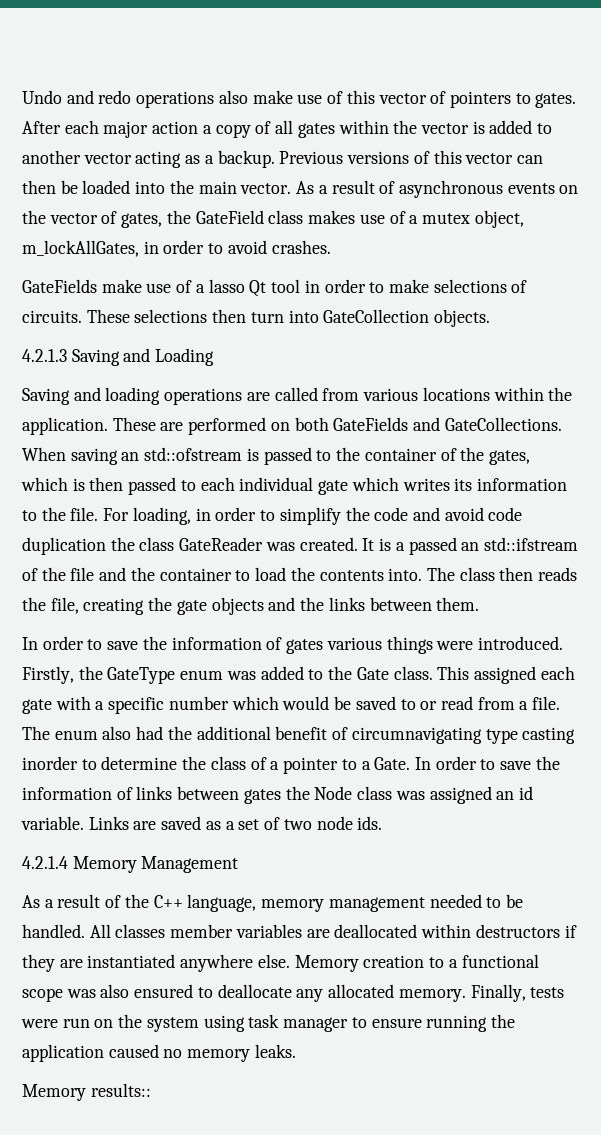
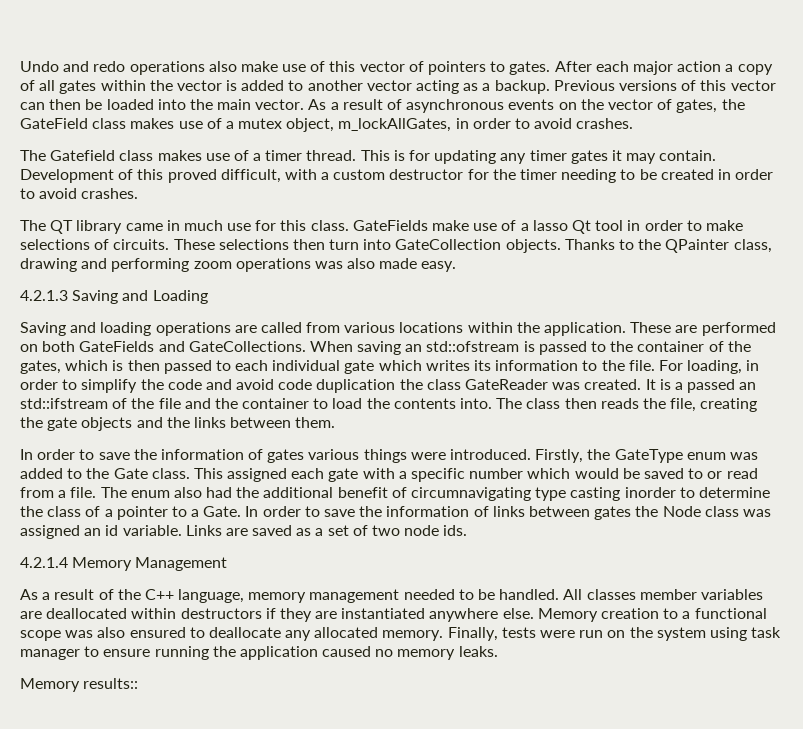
+ The Gatefield class makes use of a timer thread. This is for updating any timer gates it may contain. Development of this proved difficult, with a custom destructor for the timer needing to be created in order to avoid crashes.
+ The QT library came in much use for this class.
+ Thanks to the QPainter class, drawing and performing zoom operations was also made easy.

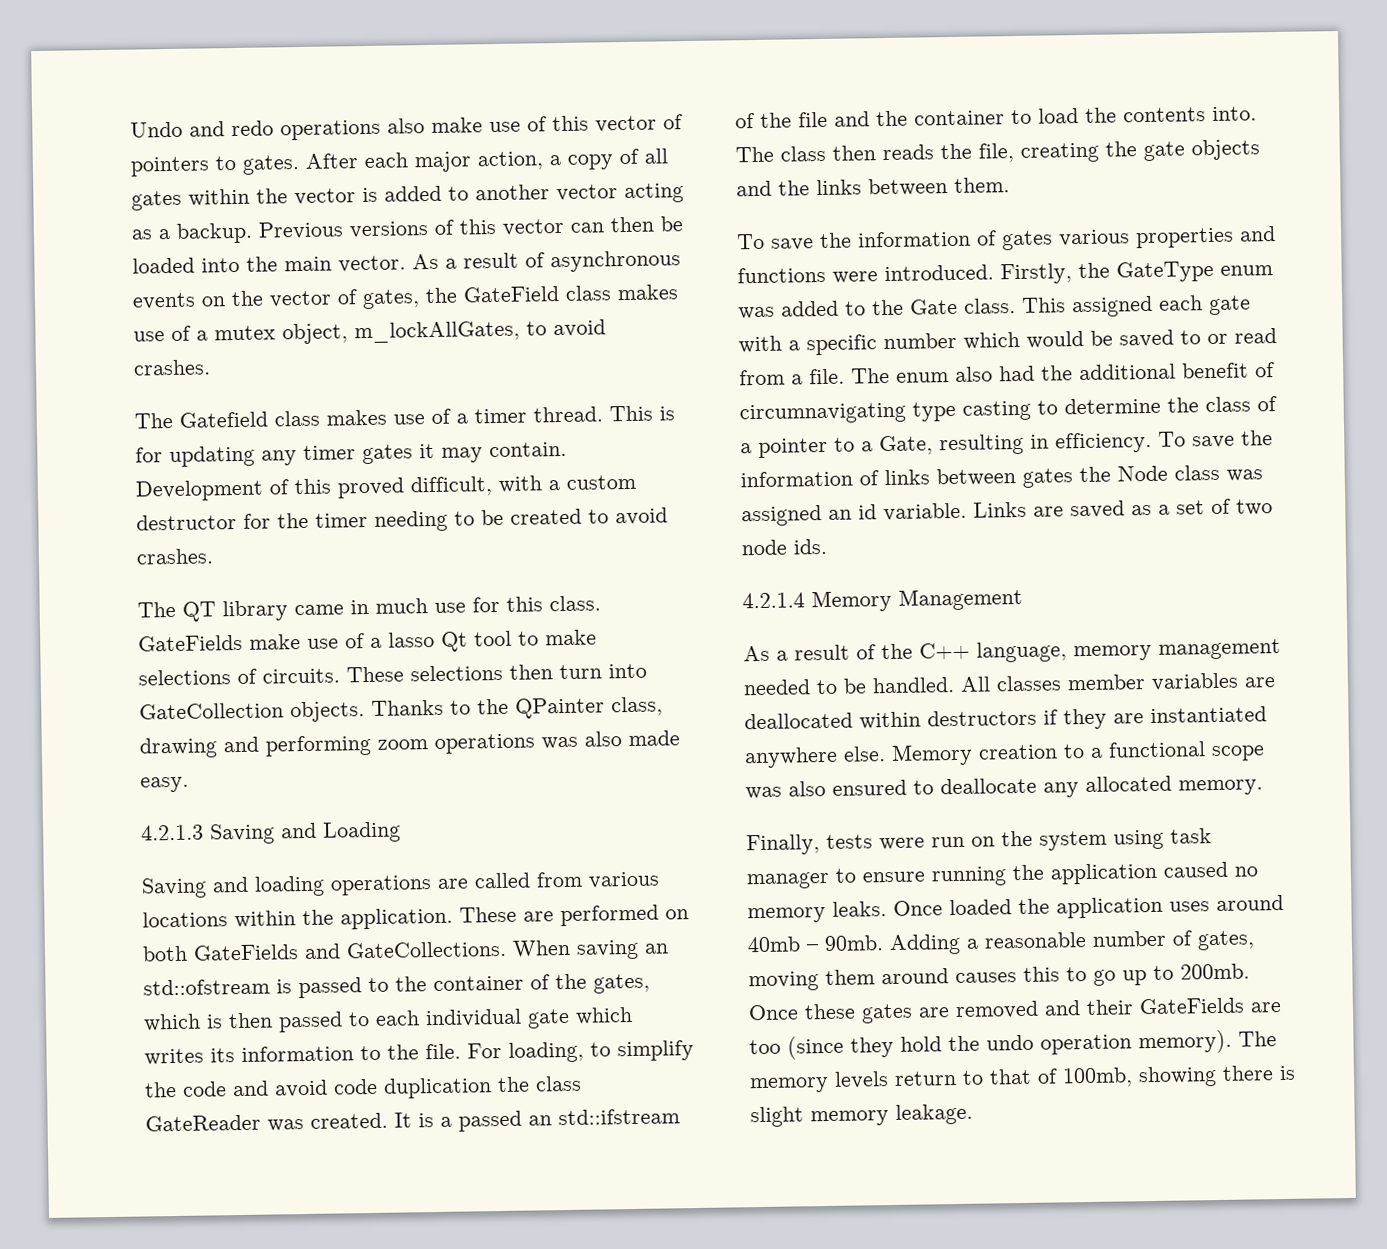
- After each major action a copy of all gates within the vector is added to another vector acting as a backup.
+ After each major action, a copy of all gates within the vector is added to another vector acting as a backup.
- As a result of asynchronous events on the vector of gates, the GateField class makes use of a mutex object, m_lockAllGates, in order to avoid crashes.
+ As a result of asynchronous events on the vector of gates, the GateField class makes use of a mutex object, m_lockAllGates, to avoid crashes.
- Development of this proved difficult, with a custom destructor for the timer needing to be created in order to avoid crashes.
+ Development of this proved difficult, with a custom destructor for the timer needing to be created to avoid crashes.
- GateFields make use of a lasso Qt tool in order to make selections of circuits.
+ GateFields make use of a lasso Qt tool to make selections of circuits.
- For loading, in order to simplify the code and avoid code duplication the class GateReader was created.
+ For loading, to simplify the code and avoid code duplication the class GateReader was created.
- In order to save the information of gates various things were introduced.
+ To save the information of gates various properties and functions were introduced.
- The enum also had the additional benefit of circumnavigating type casting inorder to determine the class of a pointer to a Gate. In order to save the information of links between gates the Node class was assigned an id variable.
+ The enum also had the additional benefit of circumnavigating type casting to determine the class of a pointer to a Gate, resulting in efficiency. To save the information of links between gates the Node class was assigned an id variable.
- Memory creation to a functional scope was also ensured to deallocate any allocated memory. Finally, tests were run on the system using task manager to ensure running the application caused no memory leaks.
- Memory results::
+ Memory creation to a functional scope was also ensured to deallocate any allocated memory.
+ Finally, tests were run on the system using task manager to ensure running the application caused no memory leaks. Once loaded the application uses around 40mb – 90mb. Adding a reasonable number of gates, moving them around causes this to go up to 200mb. Once these gates are removed and their GateFields are too (since they hold the undo operation memory). The memory levels return to that of 100mb, showing there is slight memory leakage.

